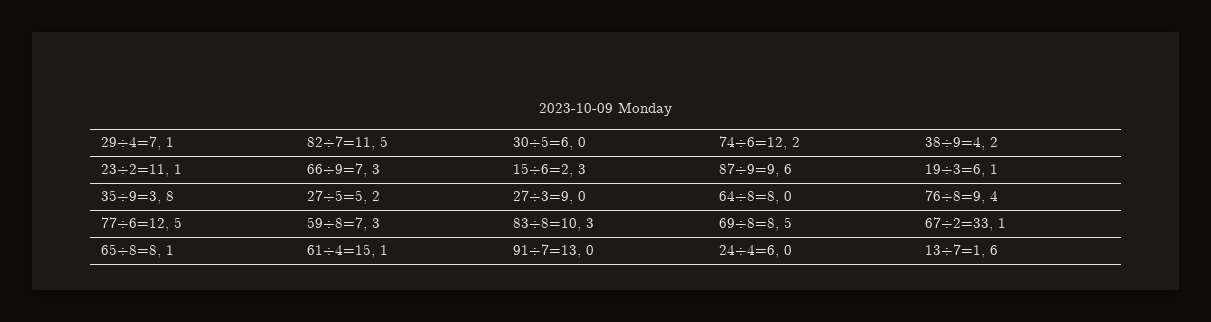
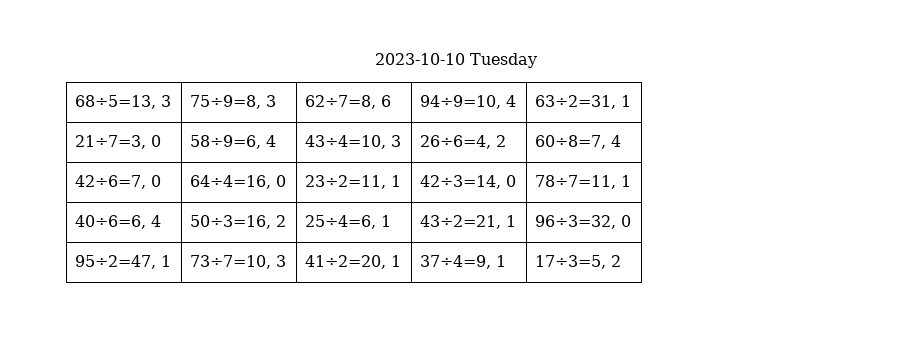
- 2023-10-09 Monday
- 29÷4=7, 1 | 82÷7=11, 5 | 30÷5=6, 0 | 74÷6=12, 2 | 38÷9=4, 2
- 23÷2=11, 1 | 66÷9=7, 3 | 15÷6=2, 3 | 87÷9=9, 6 | 19÷3=6, 1
- 35÷9=3, 8 | 27÷5=5, 2 | 27÷3=9, 0 | 64÷8=8, 0 | 76÷8=9, 4
- 77÷6=12, 5 | 59÷8=7, 3 | 83÷8=10, 3 | 69÷8=8, 5 | 67÷2=33, 1
- 65÷8=8, 1 | 61÷4=15, 1 | 91÷7=13, 0 | 24÷4=6, 0 | 13÷7=1, 6
+ 2023-10-10 Tuesday
+ 68÷5=13, 3 | 75÷9=8, 3 | 62÷7=8, 6 | 94÷9=10, 4 | 63÷2=31, 1
+ 21÷7=3, 0 | 58÷9=6, 4 | 43÷4=10, 3 | 26÷6=4, 2 | 60÷8=7, 4
+ 42÷6=7, 0 | 64÷4=16, 0 | 23÷2=11, 1 | 42÷3=14, 0 | 78÷7=11, 1
+ 40÷6=6, 4 | 50÷3=16, 2 | 25÷4=6, 1 | 43÷2=21, 1 | 96÷3=32, 0
+ 95÷2=47, 1 | 73÷7=10, 3 | 41÷2=20, 1 | 37÷4=9, 1 | 17÷3=5, 2

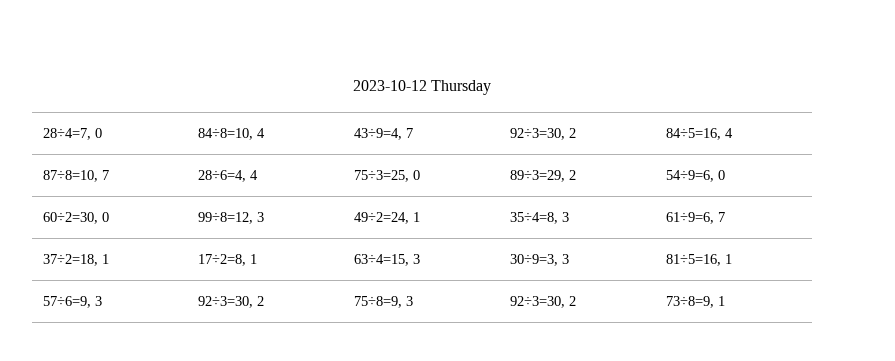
- 2023-10-10 Tuesday
- 68÷5=13, 3 | 75÷9=8, 3 | 62÷7=8, 6 | 94÷9=10, 4 | 63÷2=31, 1
- 21÷7=3, 0 | 58÷9=6, 4 | 43÷4=10, 3 | 26÷6=4, 2 | 60÷8=7, 4
- 42÷6=7, 0 | 64÷4=16, 0 | 23÷2=11, 1 | 42÷3=14, 0 | 78÷7=11, 1
- 40÷6=6, 4 | 50÷3=16, 2 | 25÷4=6, 1 | 43÷2=21, 1 | 96÷3=32, 0
- 95÷2=47, 1 | 73÷7=10, 3 | 41÷2=20, 1 | 37÷4=9, 1 | 17÷3=5, 2
+ 2023-10-12 Thursday
+ 28÷4=7, 0 | 84÷8=10, 4 | 43÷9=4, 7 | 92÷3=30, 2 | 84÷5=16, 4
+ 87÷8=10, 7 | 28÷6=4, 4 | 75÷3=25, 0 | 89÷3=29, 2 | 54÷9=6, 0
+ 60÷2=30, 0 | 99÷8=12, 3 | 49÷2=24, 1 | 35÷4=8, 3 | 61÷9=6, 7
+ 37÷2=18, 1 | 17÷2=8, 1 | 63÷4=15, 3 | 30÷9=3, 3 | 81÷5=16, 1
+ 57÷6=9, 3 | 92÷3=30, 2 | 75÷8=9, 3 | 92÷3=30, 2 | 73÷8=9, 1

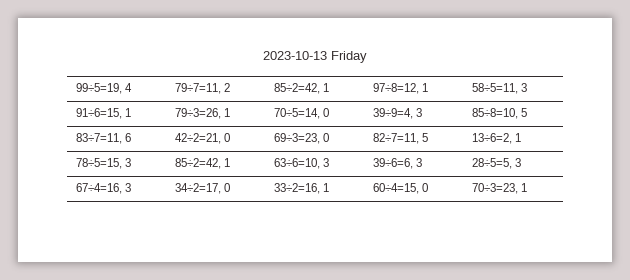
- 2023-10-12 Thursday
- 28÷4=7, 0 | 84÷8=10, 4 | 43÷9=4, 7 | 92÷3=30, 2 | 84÷5=16, 4
- 87÷8=10, 7 | 28÷6=4, 4 | 75÷3=25, 0 | 89÷3=29, 2 | 54÷9=6, 0
- 60÷2=30, 0 | 99÷8=12, 3 | 49÷2=24, 1 | 35÷4=8, 3 | 61÷9=6, 7
- 37÷2=18, 1 | 17÷2=8, 1 | 63÷4=15, 3 | 30÷9=3, 3 | 81÷5=16, 1
- 57÷6=9, 3 | 92÷3=30, 2 | 75÷8=9, 3 | 92÷3=30, 2 | 73÷8=9, 1
+ 2023-10-13 Friday
+ 99÷5=19, 4 | 79÷7=11, 2 | 85÷2=42, 1 | 97÷8=12, 1 | 58÷5=11, 3
+ 91÷6=15, 1 | 79÷3=26, 1 | 70÷5=14, 0 | 39÷9=4, 3 | 85÷8=10, 5
+ 83÷7=11, 6 | 42÷2=21, 0 | 69÷3=23, 0 | 82÷7=11, 5 | 13÷6=2, 1
+ 78÷5=15, 3 | 85÷2=42, 1 | 63÷6=10, 3 | 39÷6=6, 3 | 28÷5=5, 3
+ 67÷4=16, 3 | 34÷2=17, 0 | 33÷2=16, 1 | 60÷4=15, 0 | 70÷3=23, 1

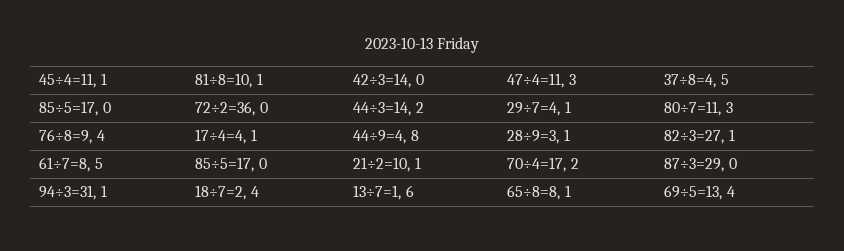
- 99÷5=19, 4 | 79÷7=11, 2 | 85÷2=42, 1 | 97÷8=12, 1 | 58÷5=11, 3
- 91÷6=15, 1 | 79÷3=26, 1 | 70÷5=14, 0 | 39÷9=4, 3 | 85÷8=10, 5
- 83÷7=11, 6 | 42÷2=21, 0 | 69÷3=23, 0 | 82÷7=11, 5 | 13÷6=2, 1
- 78÷5=15, 3 | 85÷2=42, 1 | 63÷6=10, 3 | 39÷6=6, 3 | 28÷5=5, 3
- 67÷4=16, 3 | 34÷2=17, 0 | 33÷2=16, 1 | 60÷4=15, 0 | 70÷3=23, 1
+ 45÷4=11, 1 | 81÷8=10, 1 | 42÷3=14, 0 | 47÷4=11, 3 | 37÷8=4, 5
+ 85÷5=17, 0 | 72÷2=36, 0 | 44÷3=14, 2 | 29÷7=4, 1 | 80÷7=11, 3
+ 76÷8=9, 4 | 17÷4=4, 1 | 44÷9=4, 8 | 28÷9=3, 1 | 82÷3=27, 1
+ 61÷7=8, 5 | 85÷5=17, 0 | 21÷2=10, 1 | 70÷4=17, 2 | 87÷3=29, 0
+ 94÷3=31, 1 | 18÷7=2, 4 | 13÷7=1, 6 | 65÷8=8, 1 | 69÷5=13, 4

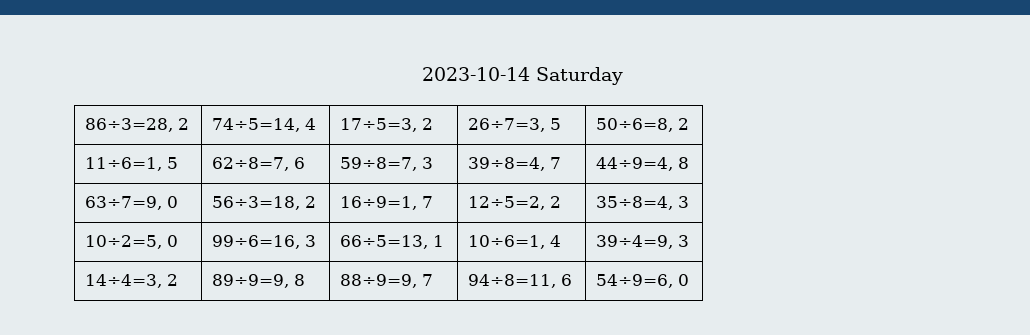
- 2023-10-13 Friday
- 45÷4=11, 1 | 81÷8=10, 1 | 42÷3=14, 0 | 47÷4=11, 3 | 37÷8=4, 5
- 85÷5=17, 0 | 72÷2=36, 0 | 44÷3=14, 2 | 29÷7=4, 1 | 80÷7=11, 3
- 76÷8=9, 4 | 17÷4=4, 1 | 44÷9=4, 8 | 28÷9=3, 1 | 82÷3=27, 1
- 61÷7=8, 5 | 85÷5=17, 0 | 21÷2=10, 1 | 70÷4=17, 2 | 87÷3=29, 0
- 94÷3=31, 1 | 18÷7=2, 4 | 13÷7=1, 6 | 65÷8=8, 1 | 69÷5=13, 4
+ 2023-10-14 Saturday
+ 86÷3=28, 2 | 74÷5=14, 4 | 17÷5=3, 2 | 26÷7=3, 5 | 50÷6=8, 2
+ 11÷6=1, 5 | 62÷8=7, 6 | 59÷8=7, 3 | 39÷8=4, 7 | 44÷9=4, 8
+ 63÷7=9, 0 | 56÷3=18, 2 | 16÷9=1, 7 | 12÷5=2, 2 | 35÷8=4, 3
+ 10÷2=5, 0 | 99÷6=16, 3 | 66÷5=13, 1 | 10÷6=1, 4 | 39÷4=9, 3
+ 14÷4=3, 2 | 89÷9=9, 8 | 88÷9=9, 7 | 94÷8=11, 6 | 54÷9=6, 0

